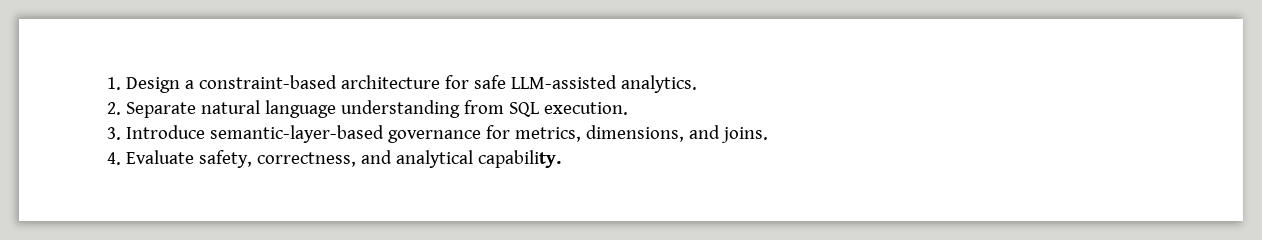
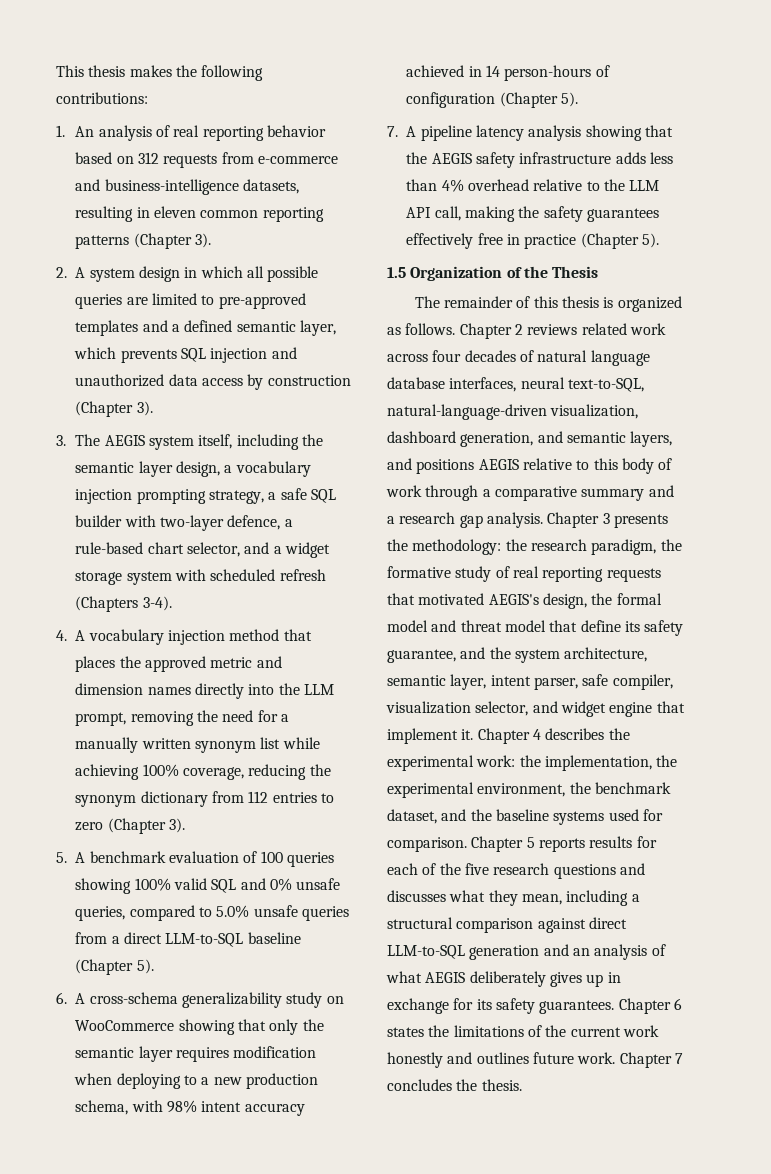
- 1. Design a constraint-based architecture for safe LLM-assisted analytics.
- 2. Separate natural language understanding from SQL execution.
- 3. Introduce semantic-layer-based governance for metrics, dimensions, and joins.
- 4. Evaluate safety, correctness, and analytical capability.
+ This thesis makes the following contributions:
+ 1. An analysis of real reporting behavior based on 312 requests from e-commerce and business-intelligence datasets, resulting in eleven common reporting patterns (Chapter 3).
+ 2. A system design in which all possible queries are limited to pre-approved templates and a defined semantic layer, which prevents SQL injection and unauthorized data access by construction (Chapter 3).
+ 3. The AEGIS system itself, including the semantic layer design, a vocabulary injection prompting strategy, a safe SQL builder with two-layer defence, a rule-based chart selector, and a widget storage system with scheduled refresh (Chapters 3-4).
+ 4. A vocabulary injection method that places the approved metric and dimension names directly into the LLM prompt, removing the need for a manually written synonym list while achieving 100% coverage, reducing the synonym dictionary from 112 entries to zero (Chapter 3).
+ 5. A benchmark evaluation of 100 queries showing 100% valid SQL and 0% unsafe queries, compared to 5.0% unsafe queries from a direct LLM-to-SQL baseline (Chapter 5).
+ 6. A cross-schema generalizability study on WooCommerce showing that only the semantic layer requires modification when deploying to a new production schema, with 98% intent accuracy achieved in 14 person-hours of configuration (Chapter 5).
+ 7. A pipeline latency analysis showing that the AEGIS safety infrastructure adds less than 4% overhead relative to the LLM API call, making the safety guarantees effectively free in practice (Chapter 5).
+ 1.5 Organization of the Thesis
+ The remainder of this thesis is organized as follows. Chapter 2 reviews related work across four decades of natural language database interfaces, neural text-to-SQL, natural-language-driven visualization, dashboard generation, and semantic layers, and positions AEGIS relative to this body of work through a comparative summary and a research gap analysis. Chapter 3 presents the methodology: the research paradigm, the formative study of real reporting requests that motivated AEGIS's design, the formal model and threat model that define its safety guarantee, and the system architecture, semantic layer, intent parser, safe compiler, visualization selector, and widget engine that implement it. Chapter 4 describes the experimental work: the implementation, the experimental environment, the benchmark dataset, and the baseline systems used for comparison. Chapter 5 reports results for each of the five research questions and discusses what they mean, including a structural comparison against direct LLM-to-SQL generation and an analysis of what AEGIS deliberately gives up in exchange for its safety guarantees. Chapter 6 states the limitations of the current work honestly and outlines future work. Chapter 7 concludes the thesis.

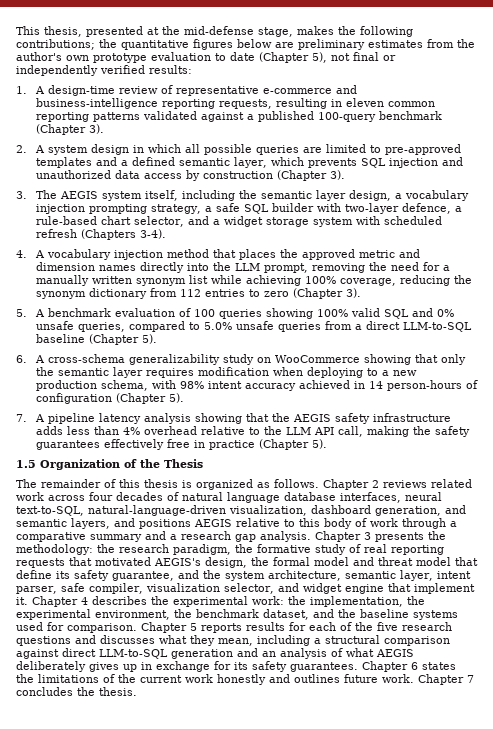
- This thesis makes the following contributions:
- 1. An analysis of real reporting behavior based on 312 requests from e-commerce and business-intelligence datasets, resulting in eleven common reporting patterns (Chapter 3).
+ This thesis, presented at the mid-defense stage, makes the following contributions; the quantitative figures below are preliminary estimates from the author's own prototype evaluation to date (Chapter 5), not final or independently verified results:
+ 1. A design-time review of representative e-commerce and business-intelligence reporting requests, resulting in eleven common reporting patterns validated against a published 100-query benchmark (Chapter 3).

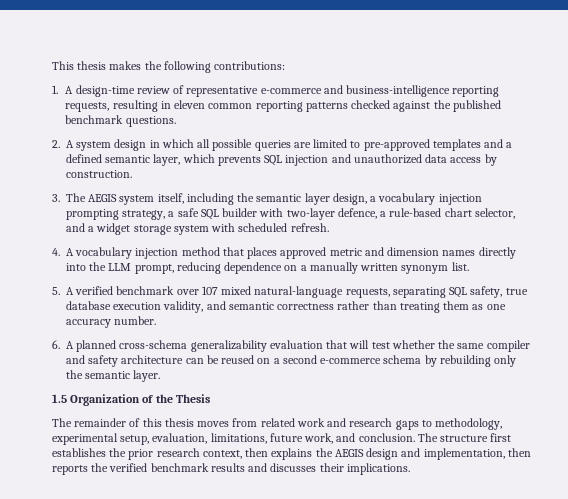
- This thesis, presented at the mid-defense stage, makes the following contributions; the quantitative figures below are preliminary estimates from the author's own prototype evaluation to date (Chapter 5), not final or independently verified results:
+ This thesis makes the following contributions:
- 1. A design-time review of representative e-commerce and business-intelligence reporting requests, resulting in eleven common reporting patterns validated against a published 100-query benchmark (Chapter 3).
+ 1. A design-time review of representative e-commerce and business-intelligence reporting requests, resulting in eleven common reporting patterns checked against the published benchmark questions.
- 2. A system design in which all possible queries are limited to pre-approved templates and a defined semantic layer, which prevents SQL injection and unauthorized data access by construction (Chapter 3).
+ 2. A system design in which all possible queries are limited to pre-approved templates and a defined semantic layer, which prevents SQL injection and unauthorized data access by construction.
- 3. The AEGIS system itself, including the semantic layer design, a vocabulary injection prompting strategy, a safe SQL builder with two-layer defence, a rule-based chart selector, and a widget storage system with scheduled refresh (Chapters 3-4).
+ 3. The AEGIS system itself, including the semantic layer design, a vocabulary injection prompting strategy, a safe SQL builder with two-layer defence, a rule-based chart selector, and a widget storage system with scheduled refresh.
- 4. A vocabulary injection method that places the approved metric and dimension names directly into the LLM prompt, removing the need for a manually written synonym list while achieving 100% coverage, reducing the synonym dictionary from 112 entries to zero (Chapter 3).
- 5. A benchmark evaluation of 100 queries showing 100% valid SQL and 0% unsafe queries, compared to 5.0% unsafe queries from a direct LLM-to-SQL baseline (Chapter 5).
+ 4. A vocabulary injection method that places approved metric and dimension names directly into the LLM prompt, reducing dependence on a manually written synonym list.
+ 5. A verified benchmark over 107 mixed natural-language requests, separating SQL safety, true database execution validity, and semantic correctness rather than treating them as one accuracy number.
- 6. A cross-schema generalizability study on WooCommerce showing that only the semantic layer requires modification when deploying to a new production schema, with 98% intent accuracy achieved in 14 person-hours of configuration (Chapter 5).
- 7. A pipeline latency analysis showing that the AEGIS safety infrastructure adds less than 4% overhead relative to the LLM API call, making the safety guarantees effectively free in practice (Chapter 5).
+ 6. A planned cross-schema generalizability evaluation that will test whether the same compiler and safety architecture can be reused on a second e-commerce schema by rebuilding only the semantic layer.
- The remainder of this thesis is organized as follows. Chapter 2 reviews related work across four decades of natural language database interfaces, neural text-to-SQL, natural-language-driven visualization, dashboard generation, and semantic layers, and positions AEGIS relative to this body of work through a comparative summary and a research gap analysis. Chapter 3 presents the methodology: the research paradigm, the formative study of real reporting requests that motivated AEGIS's design, the formal model and threat model that define its safety guarantee, and the system architecture, semantic layer, intent parser, safe compiler, visualization selector, and widget engine that implement it. Chapter 4 describes the experimental work: the implementation, the experimental environment, the benchmark dataset, and the baseline systems used for comparison. Chapter 5 reports results for each of the five research questions and discusses what they mean, including a structural comparison against direct LLM-to-SQL generation and an analysis of what AEGIS deliberately gives up in exchange for its safety guarantees. Chapter 6 states the limitations of the current work honestly and outlines future work. Chapter 7 concludes the thesis.
+ The remainder of this thesis moves from related work and research gaps to methodology, experimental setup, evaluation, limitations, future work, and conclusion. The structure first establishes the prior research context, then explains the AEGIS design and implementation, then reports the verified benchmark results and discusses their implications.

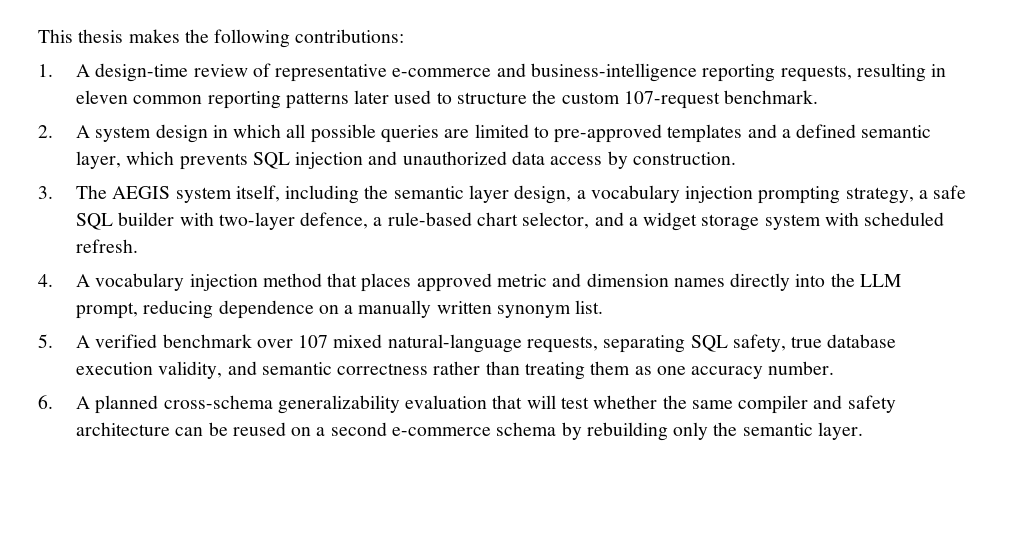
- 1. A design-time review of representative e-commerce and business-intelligence reporting requests, resulting in eleven common reporting patterns checked against the published benchmark questions.
+ 1. A design-time review of representative e-commerce and business-intelligence reporting requests, resulting in eleven common reporting patterns later used to structure the custom 107-request benchmark.
- 1.5 Organization of the Thesis
- The remainder of this thesis moves from related work and research gaps to methodology, experimental setup, evaluation, limitations, future work, and conclusion. The structure first establishes the prior research context, then explains the AEGIS design and implementation, then reports the verified benchmark results and discusses their implications.

